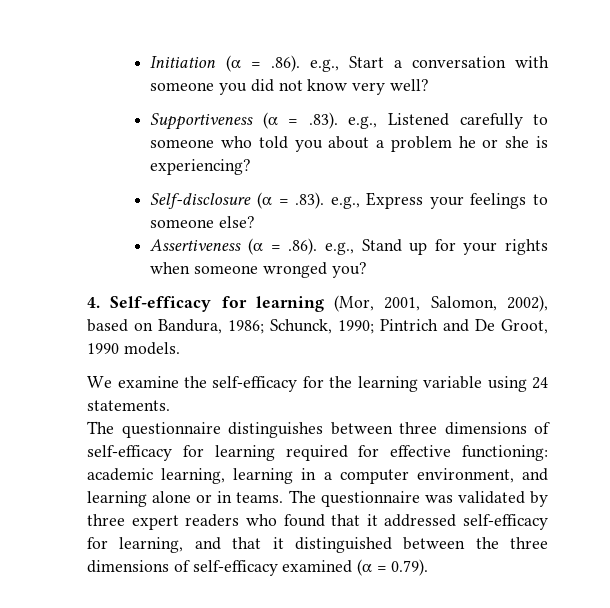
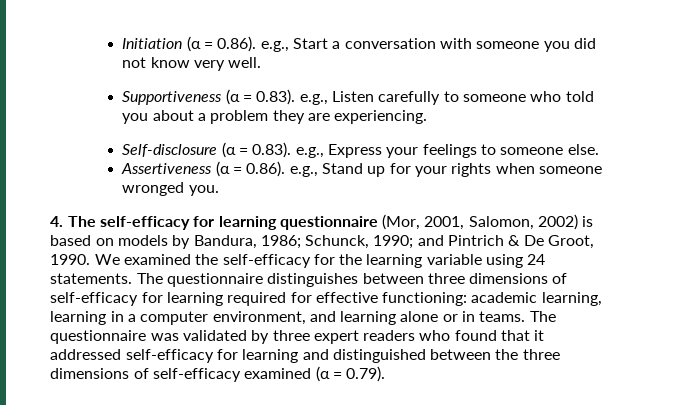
- Initiation (α = .86). e.g., Start a conversation with someone you did not know very well?
+ Initiation (α = 0.86). e.g., Start a conversation with someone you did not know very well.
- Supportiveness (α = .83). e.g., Listened carefully to someone who told you about a problem he or she is experiencing?
+ Supportiveness (α = 0.83). e.g., Listen carefully to someone who told you about a problem they are experiencing.
- Self-disclosure (α = .83). e.g., Express your feelings to someone else?
+ Self-disclosure (α = 0.83). e.g., Express your feelings to someone else.
- Assertiveness (α = .86). e.g., Stand up for your rights when someone wronged you?
+ Assertiveness (α = 0.86). e.g., Stand up for your rights when someone wronged you.
- 4. Self-efficacy for learning (Mor, 2001, Salomon, 2002), based on Bandura, 1986; Schunck, 1990; Pintrich and De Groot, 1990 models.
- We examine the self-efficacy for the learning variable using 24 statements.
- The questionnaire distinguishes between three dimensions of self-efficacy for learning required for effective functioning: academic learning, learning in a computer environment, and learning alone or in teams.
+ 4. The self-efficacy for learning questionnaire (Mor, 2001, Salomon, 2002) is based on models by Bandura, 1986; Schunck, 1990; and Pintrich & De Groot, 1990. We examined the self-efficacy for the learning variable using 24 statements. The questionnaire distinguishes between three dimensions of self-efficacy for learning required for effective functioning: academic learning, learning in a computer environment, and learning alone or in teams.
- The questionnaire was validated by three expert readers who found that it addressed self-efficacy for learning, and that it distinguished between the three dimensions of self-efficacy examined (α = 0.79).
+ The questionnaire was validated by three expert readers who found that it addressed self-efficacy for learning and distinguished between the three dimensions of self-efficacy examined (α = 0.79).

